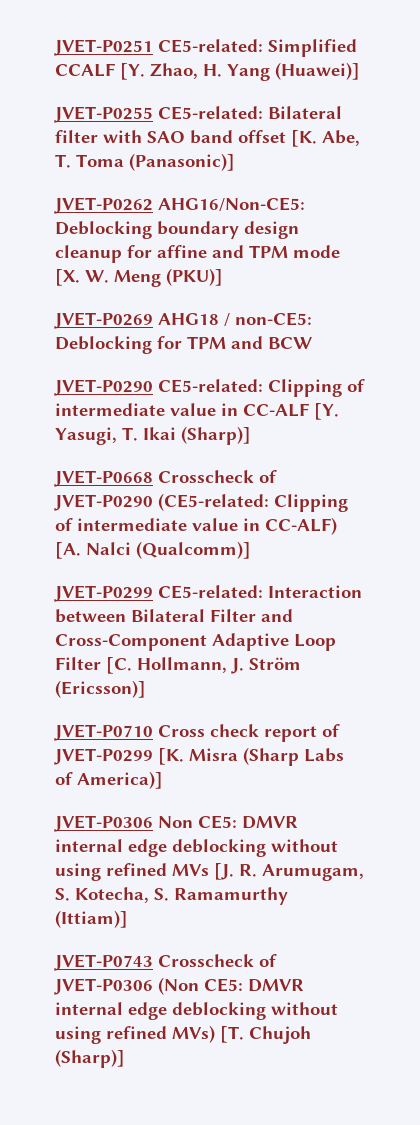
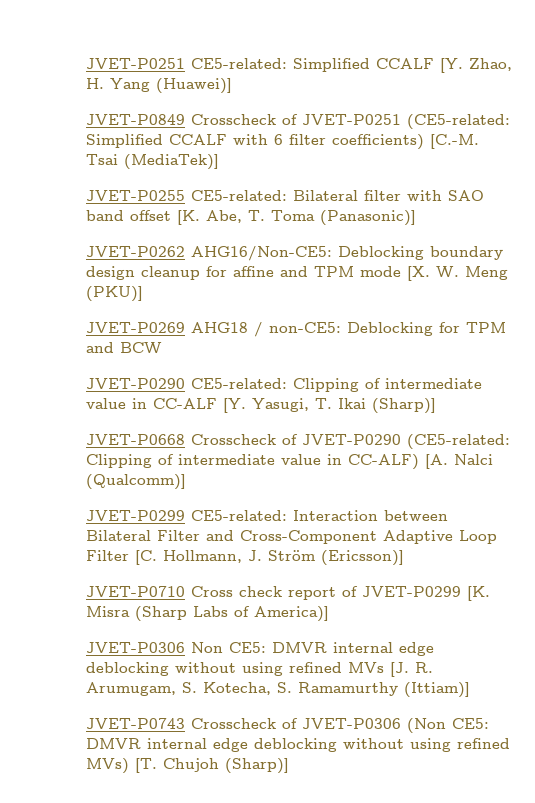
+ JVET-P0849 Crosscheck of JVET-P0251 (CE5-related: Simplified CCALF with 6 filter coefficients) [C.-M. Tsai (MediaTek)]

